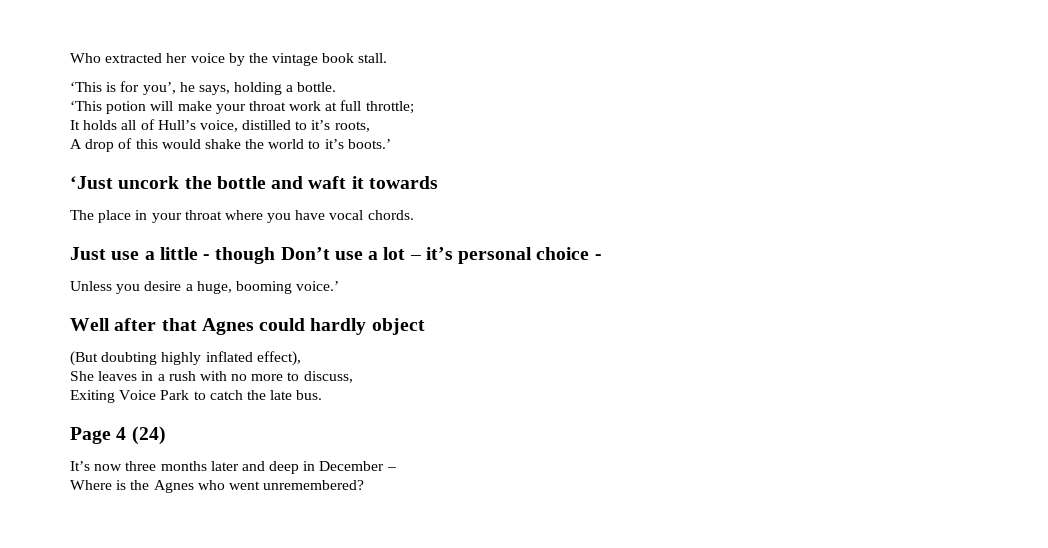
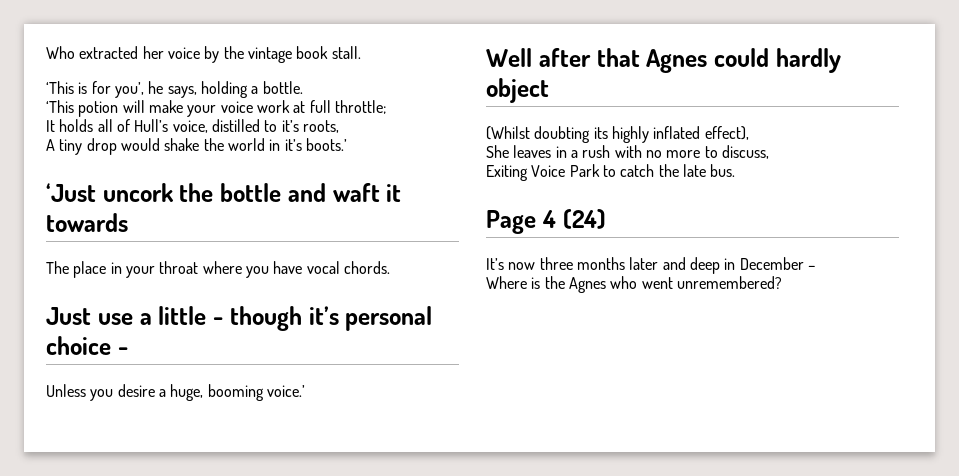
- ‘This potion will make your throat work at full throttle;
+ ‘This potion will make your voice work at full throttle;
- A drop of this would shake the world to it’s boots.’
+ A tiny drop would shake the world in it’s boots.’
- Just use a little - though Don’t use a lot – it’s personal choice -
+ Just use a little - though it’s personal choice -
- (But doubting highly inflated effect),
+ (Whilst doubting its highly inflated effect),

